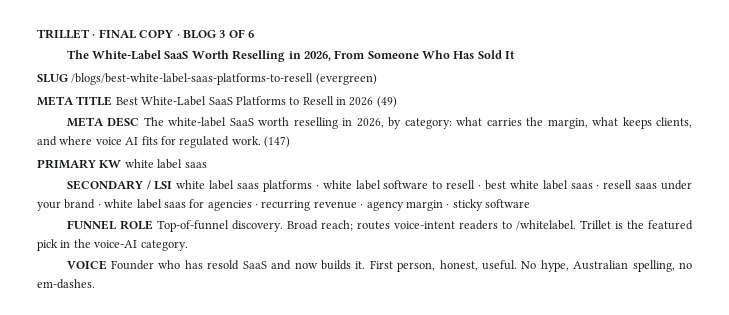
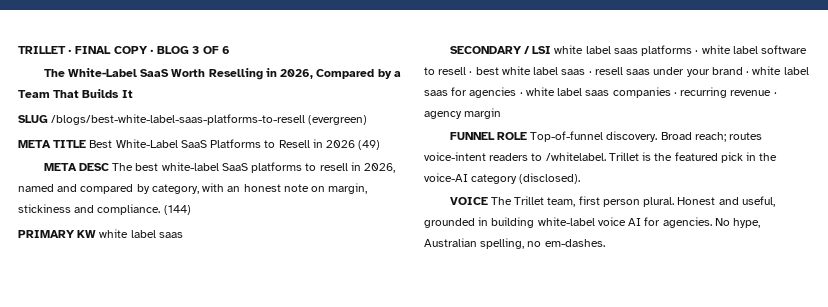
- The White-Label SaaS Worth Reselling in 2026, From Someone Who Has Sold It
+ The White-Label SaaS Worth Reselling in 2026, Compared by a Team That Builds It
- META DESC The white-label SaaS worth reselling in 2026, by category: what carries the margin, what keeps clients, and where voice AI fits for regulated work. (147)
+ META DESC The best white-label SaaS platforms to resell in 2026, named and compared by category, with an honest note on margin, stickiness and compliance. (144)
- SECONDARY / LSI white label saas platforms · white label software to resell · best white label saas · resell saas under your brand · white label saas for agencies · recurring revenue · agency margin · sticky software
+ SECONDARY / LSI white label saas platforms · white label software to resell · best white label saas · resell saas under your brand · white label saas for agencies · white label saas companies · recurring revenue · agency margin
- Trillet is the featured pick in the voice-AI category.
+ Trillet is the featured pick in the voice-AI category (disclosed).
- VOICE Founder who has resold SaaS and now builds it. First person, honest, useful.
+ VOICE The Trillet team, first person plural. Honest and useful, grounded in building white-label voice AI for agencies.

